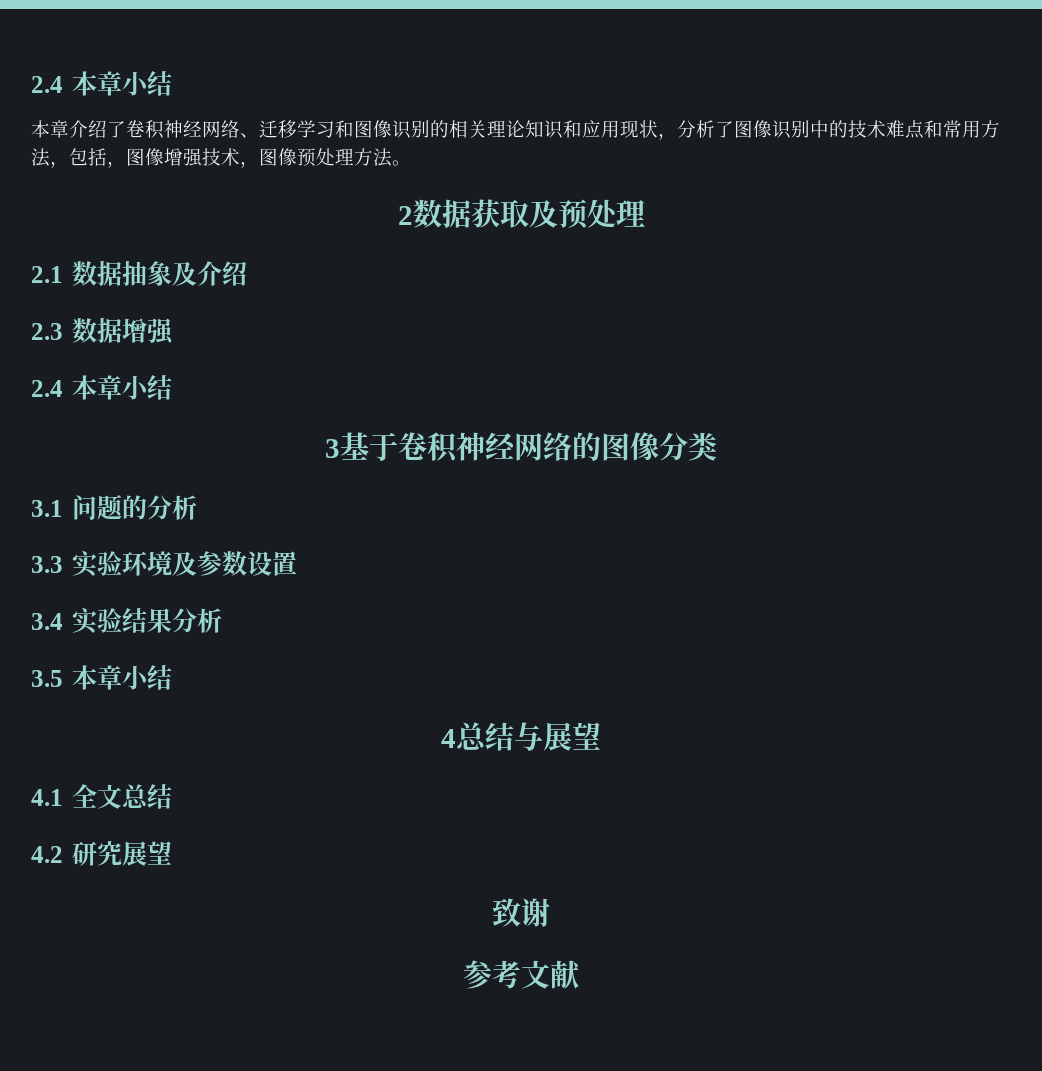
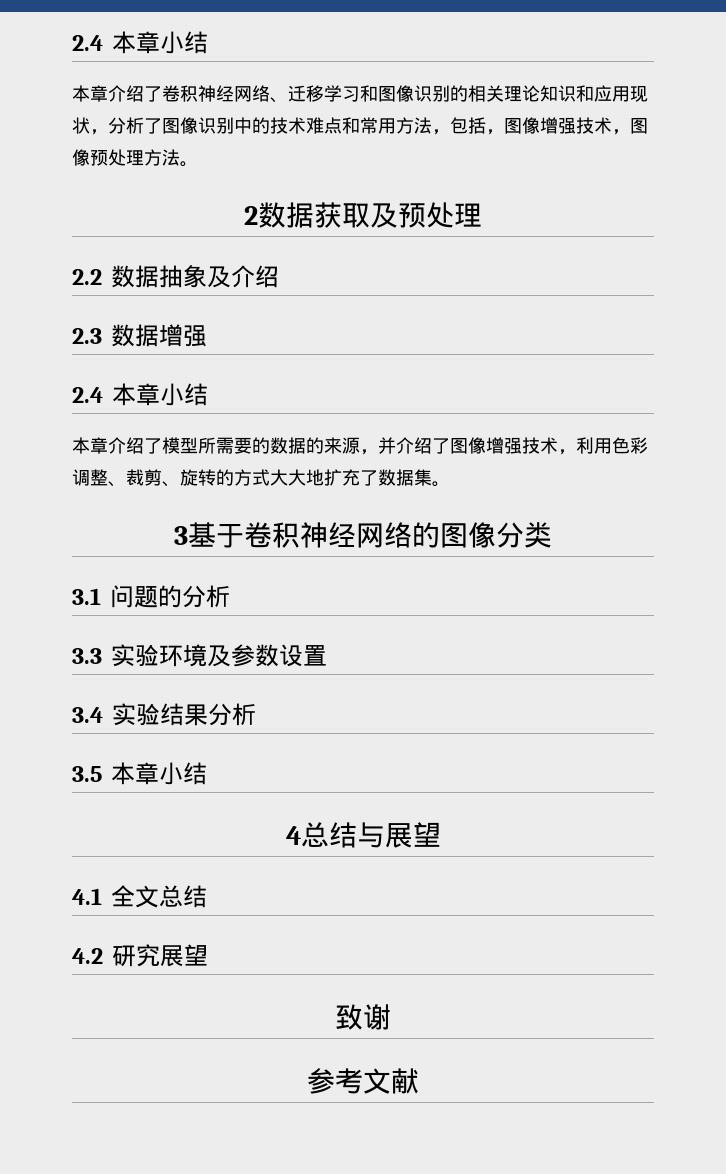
- 2.1数据抽象及介绍
+ 2.2数据抽象及介绍
+ 本章介绍了模型所需要的数据的来源，并介绍了图像增强技术，利用色彩调整、裁剪、旋转的方式大大地扩充了数据集。

